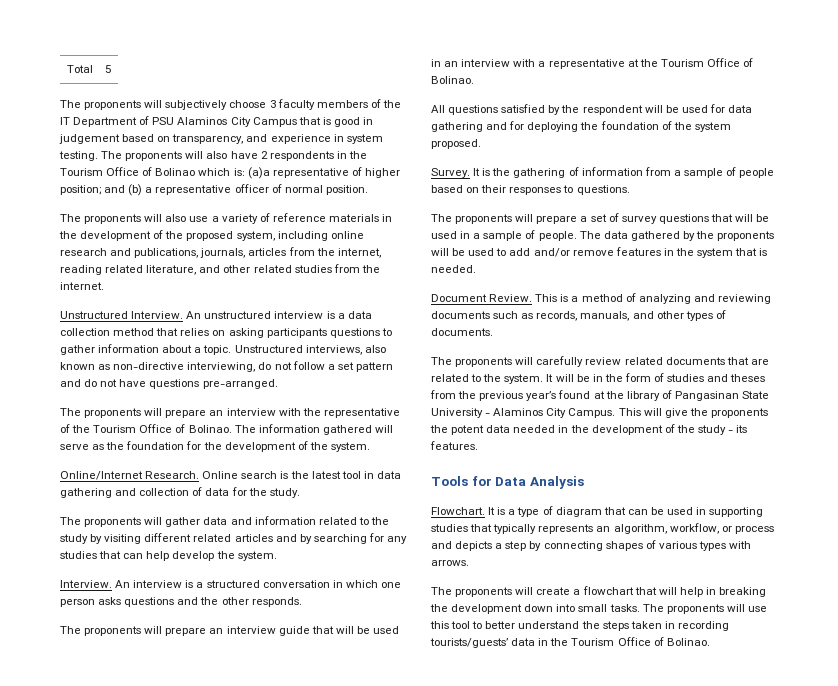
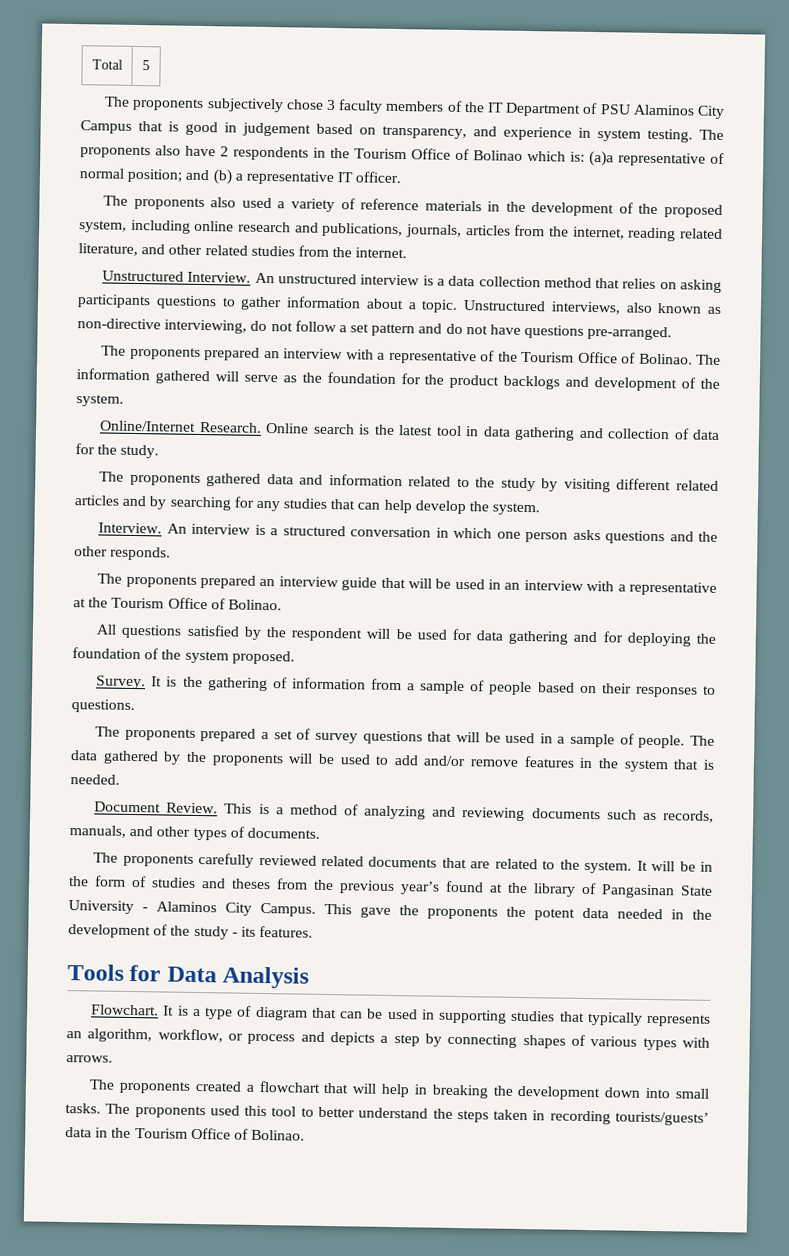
- The proponents will subjectively choose 3 faculty members of the IT Department of PSU Alaminos City Campus that is good in judgement based on transparency, and experience in system testing.
+ The proponents subjectively chose 3 faculty members of the IT Department of PSU Alaminos City Campus that is good in judgement based on transparency, and experience in system testing.
- The proponents will also have 2 respondents in the Tourism Office of Bolinao which is: (a)a representative of higher position; and (b) a representative officer of normal position.
- The proponents will also use a variety of reference materials in the development of the proposed system, including online research and publications, journals, articles from the internet, reading related literature, and other related studies from the internet.
+ The proponents also have 2 respondents in the Tourism Office of Bolinao which is: (a)a representative of normal position; and (b) a representative IT officer.
+ The proponents also used a variety of reference materials in the development of the proposed system, including online research and publications, journals, articles from the internet, reading related literature, and other related studies from the internet.
- The proponents will prepare an interview with the representative of the Tourism Office of Bolinao.
+ The proponents prepared an interview with a representative of the Tourism Office of Bolinao.
- The information gathered will serve as the foundation for the development of the system.
+ The information gathered will serve as the foundation for the product backlogs and development of the system.
- The proponents will gather data and information related to the study by visiting different related articles and by searching for any studies that can help develop the system.
+ The proponents gathered data and information related to the study by visiting different related articles and by searching for any studies that can help develop the system.
- The proponents will prepare an interview guide that will be used in an interview with a representative at the Tourism Office of Bolinao.
+ The proponents prepared an interview guide that will be used in an interview with a representative at the Tourism Office of Bolinao.
- The proponents will prepare a set of survey questions that will be used in a sample of people.
+ The proponents prepared a set of survey questions that will be used in a sample of people.
- The proponents will carefully review related documents that are related to the system.
+ The proponents carefully reviewed related documents that are related to the system.
- This will give the proponents the potent data needed in the development of the study - its features.
+ This gave the proponents the potent data needed in the development of the study - its features.
- The proponents will create a flowchart that will help in breaking the development down into small tasks.
+ The proponents created a flowchart that will help in breaking the development down into small tasks.
- The proponents will use this tool to better understand the steps taken in recording tourists/guests’ data in the Tourism Office of Bolinao.
+ The proponents used this tool to better understand the steps taken in recording tourists/guests’ data in the Tourism Office of Bolinao.

